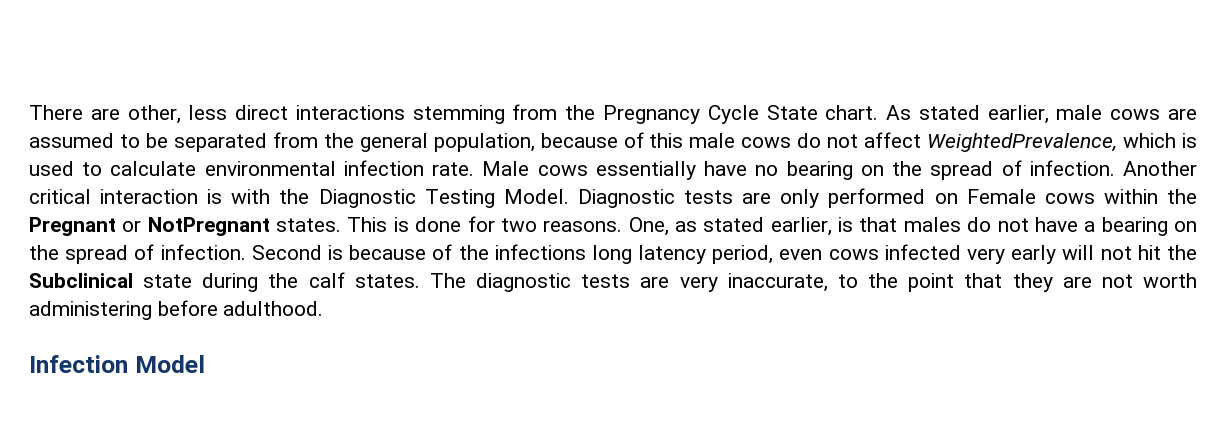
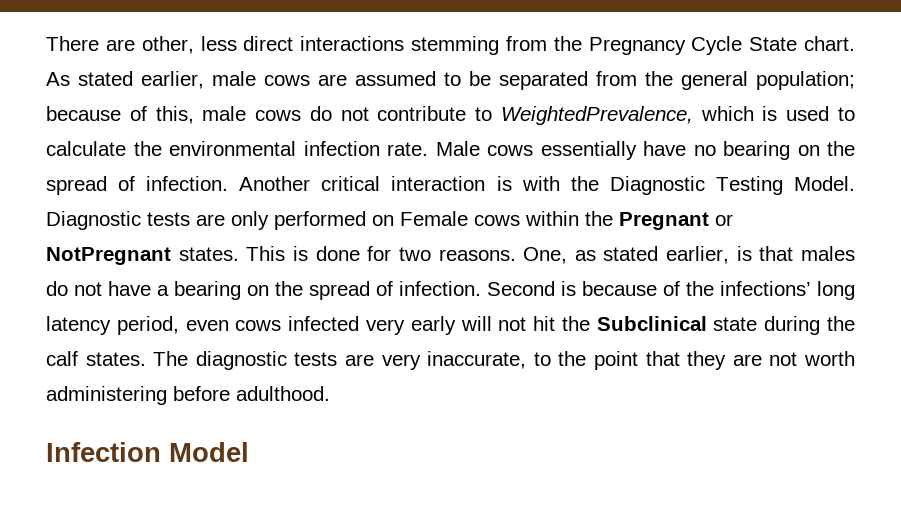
- As stated earlier, male cows are assumed to be separated from the general population, because of this male cows do not affect WeightedPrevalence, which is used to calculate environmental infection rate.
+ As stated earlier, male cows are assumed to be separated from the general population; because of this, male cows do not contribute to WeightedPrevalence, which is used to calculate the environmental infection rate.
- Second is because of the infections long latency period, even cows infected very early will not hit the Subclinical state during the calf states.
+ Second is because of the infections’ long latency period, even cows infected very early will not hit the Subclinical state during the calf states.

